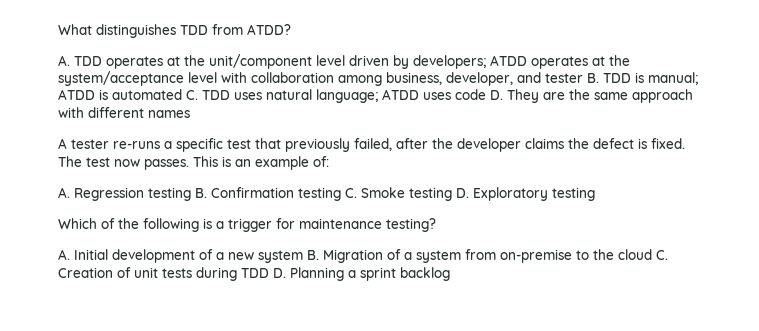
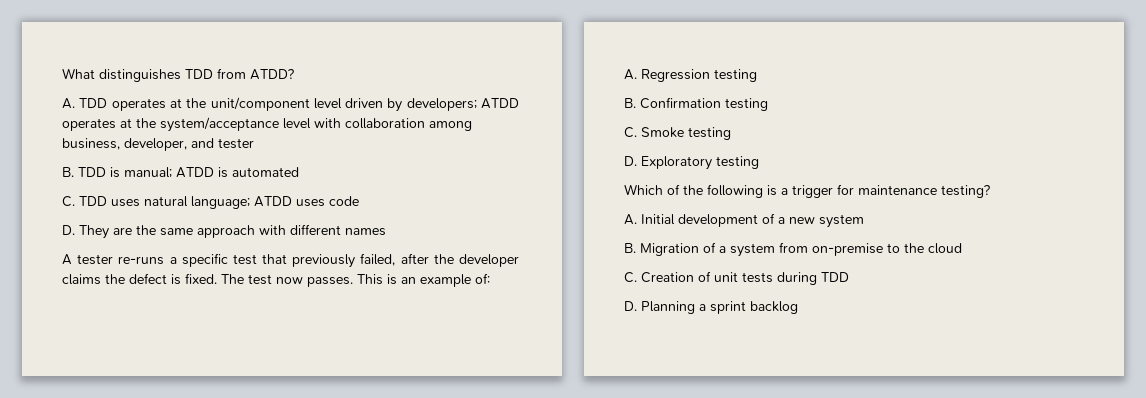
- A. TDD operates at the unit/component level driven by developers; ATDD operates at the system/acceptance level with collaboration among business, developer, and tester B. TDD is manual; ATDD is automated C. TDD uses natural language; ATDD uses code D. They are the same approach with different names
+ A. TDD operates at the unit/component level driven by developers; ATDD operates at the system/acceptance level with collaboration among business, developer, and tester
+ B. TDD is manual; ATDD is automated
+ C. TDD uses natural language; ATDD uses code
+ D. They are the same approach with different names
- A. Regression testing B. Confirmation testing C. Smoke testing D. Exploratory testing
+ A. Regression testing
+ B. Confirmation testing
+ C. Smoke testing
+ D. Exploratory testing
- A. Initial development of a new system B. Migration of a system from on-premise to the cloud C. Creation of unit tests during TDD D. Planning a sprint backlog
+ A. Initial development of a new system
+ B. Migration of a system from on-premise to the cloud
+ C. Creation of unit tests during TDD
+ D. Planning a sprint backlog

